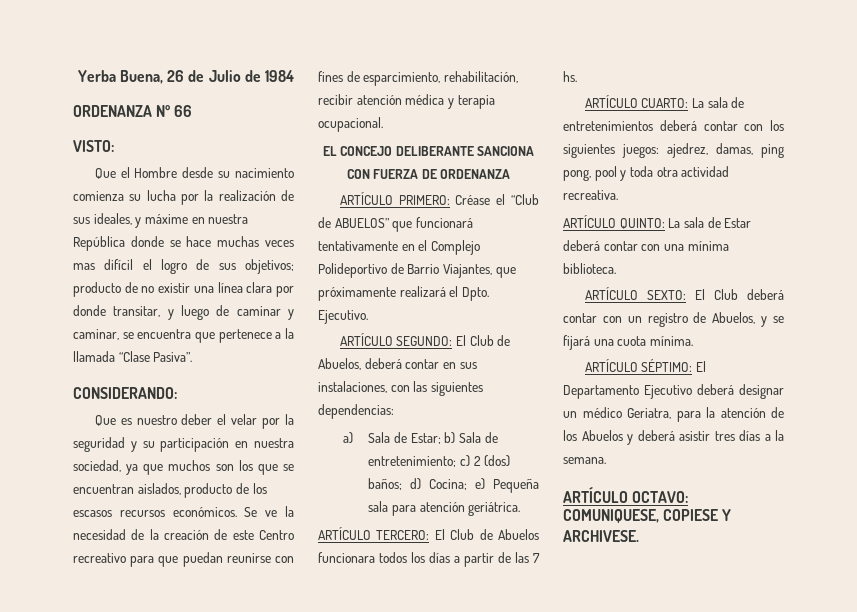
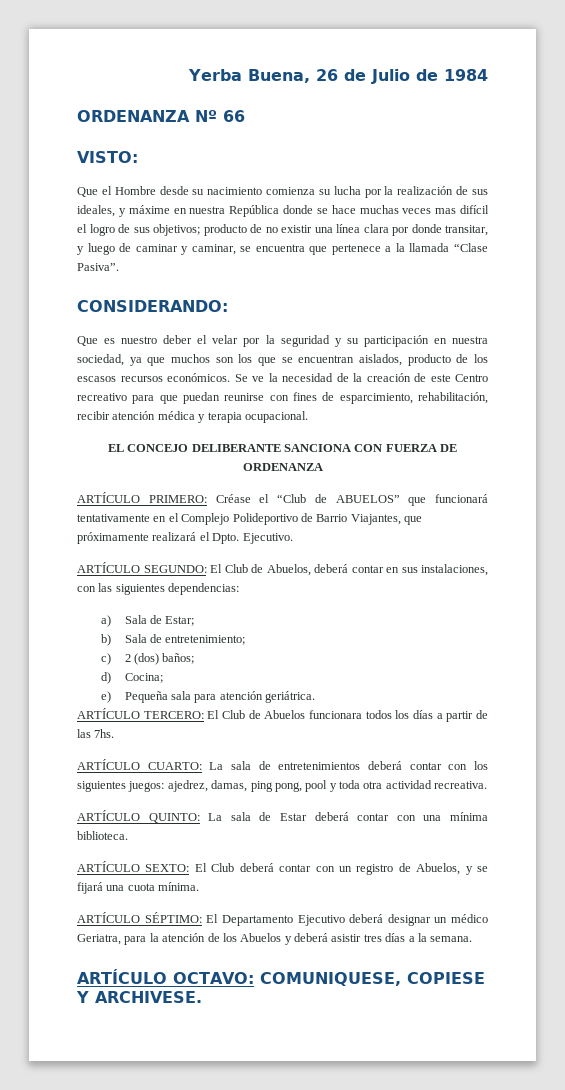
- a) Sala de Estar; b) Sala de entretenimiento; c) 2 (dos) baños; d) Cocina; e) Pequeña sala para atención geriátrica.
+ a) Sala de Estar;
+ b) Sala de entretenimiento;
+ c) 2 (dos) baños;
+ d) Cocina;
+ e) Pequeña sala para atención geriátrica.
- ARTÍCULO TERCERO: El Club de Abuelos funcionara todos los días a partir de las 7 hs.
+ ARTÍCULO TERCERO: El Club de Abuelos funcionara todos los días a partir de las 7hs.

